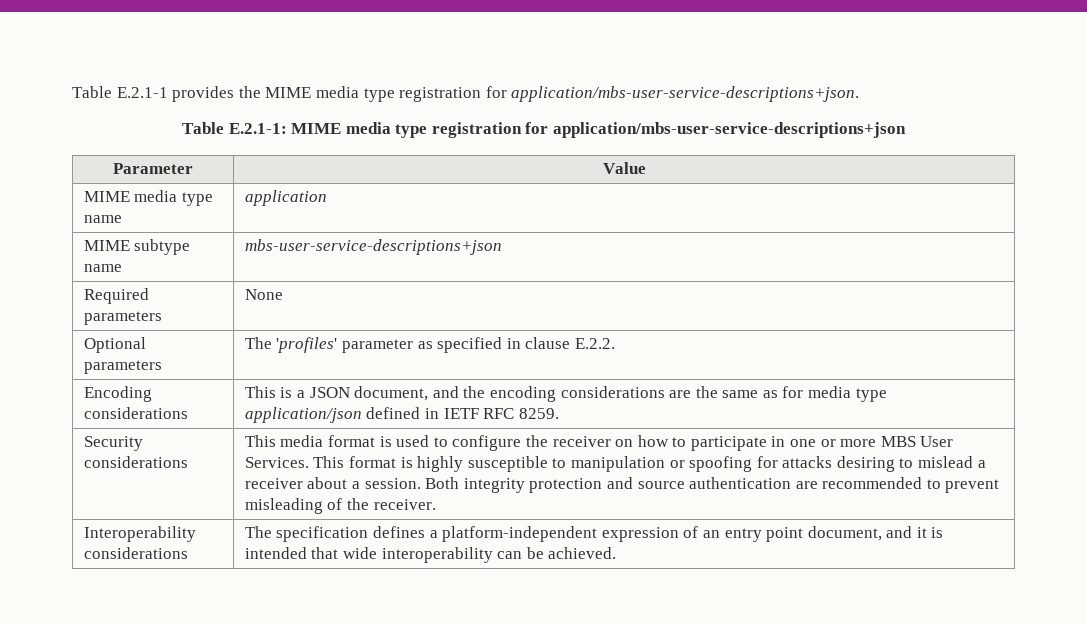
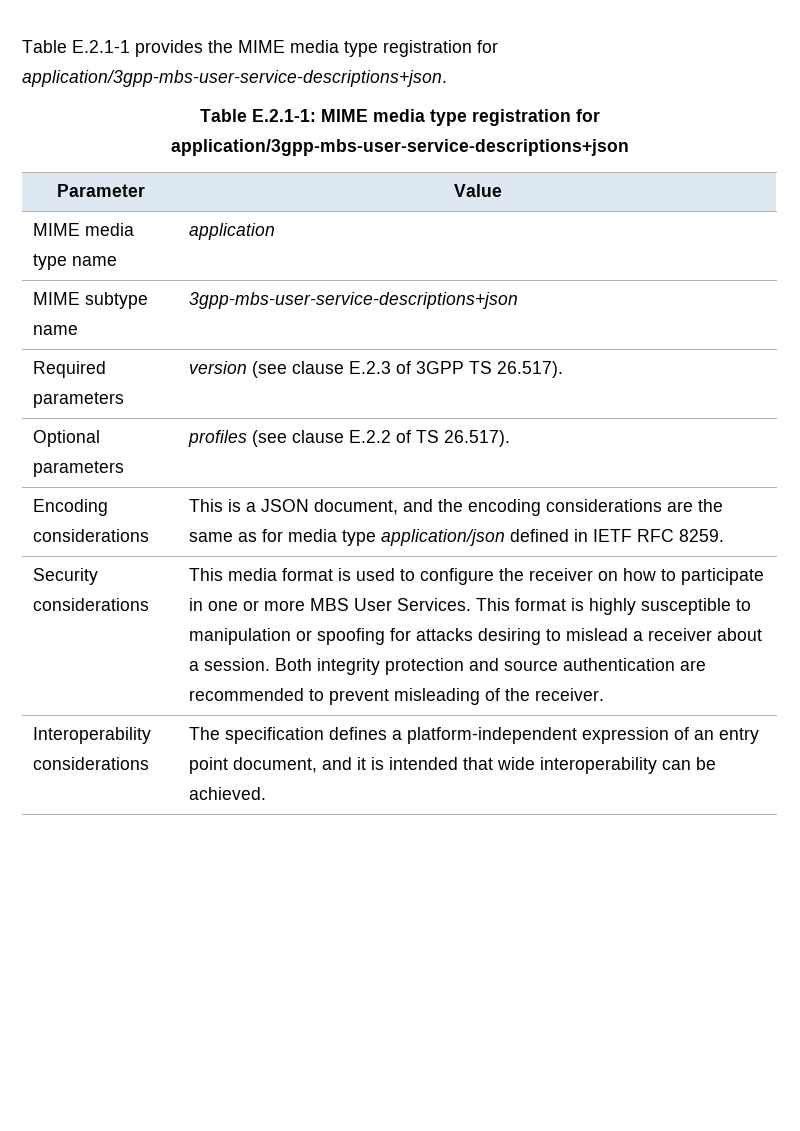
- Table E.2.1-1 provides the MIME media type registration for application/mbs-user-service-descriptions+json.
+ Table E.2.1-1 provides the MIME media type registration for application/3gpp-mbs-user-service-descriptions+json.
- Table E.2.1-1: MIME media type registration for application/mbs-user-service-descriptions+json
+ Table E.2.1-1: MIME media type registration for application/3gpp-mbs-user-service-descriptions+json
- MIME subtype name | mbs-user-service-descriptions+json
+ MIME subtype name | 3gpp-mbs-user-service-descriptions+json
- Required parameters | None
- Optional parameters | The 'profiles' parameter as specified in clause E.2.2.
+ Required parameters | version (see clause E.2.3 of 3GPP TS 26.517).
+ Optional parameters | profiles (see clause E.2.2 of TS 26.517).

